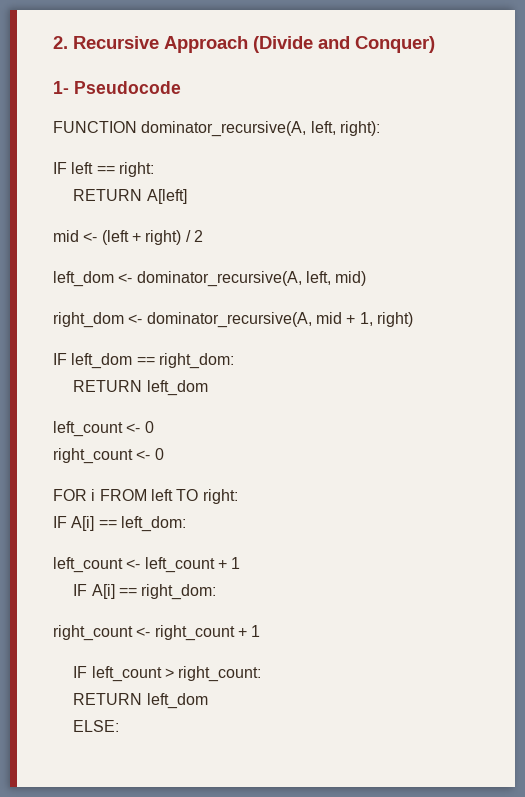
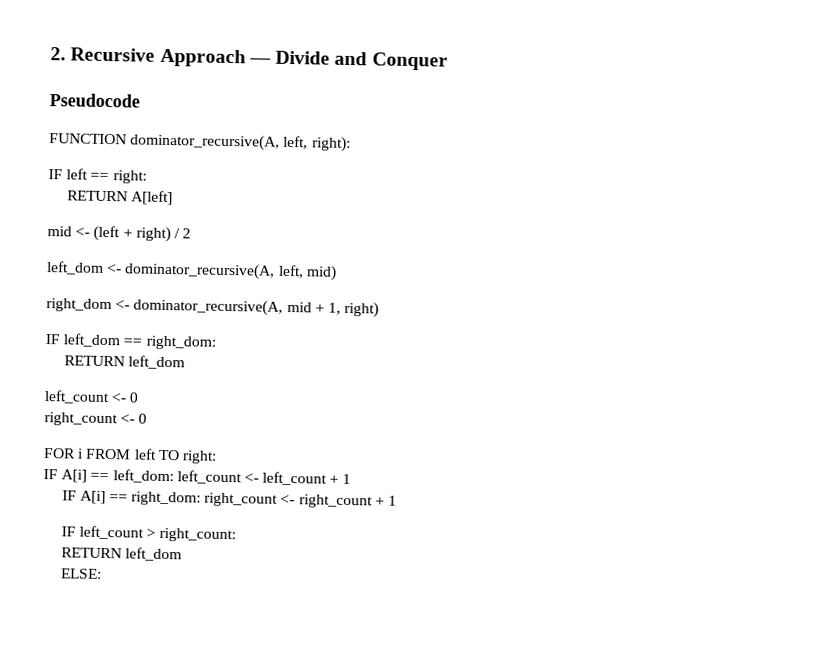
- 2. Recursive Approach (Divide and Conquer)
- 1- Pseudocode
+ 2. Recursive Approach — Divide and Conquer
+ Pseudocode
- IF A[i] == left_dom:
- left_count <- left_count + 1
+ IF A[i] == left_dom: left_count <- left_count + 1
- IF A[i] == right_dom:
- right_count <- right_count + 1
+ IF A[i] == right_dom: right_count <- right_count + 1

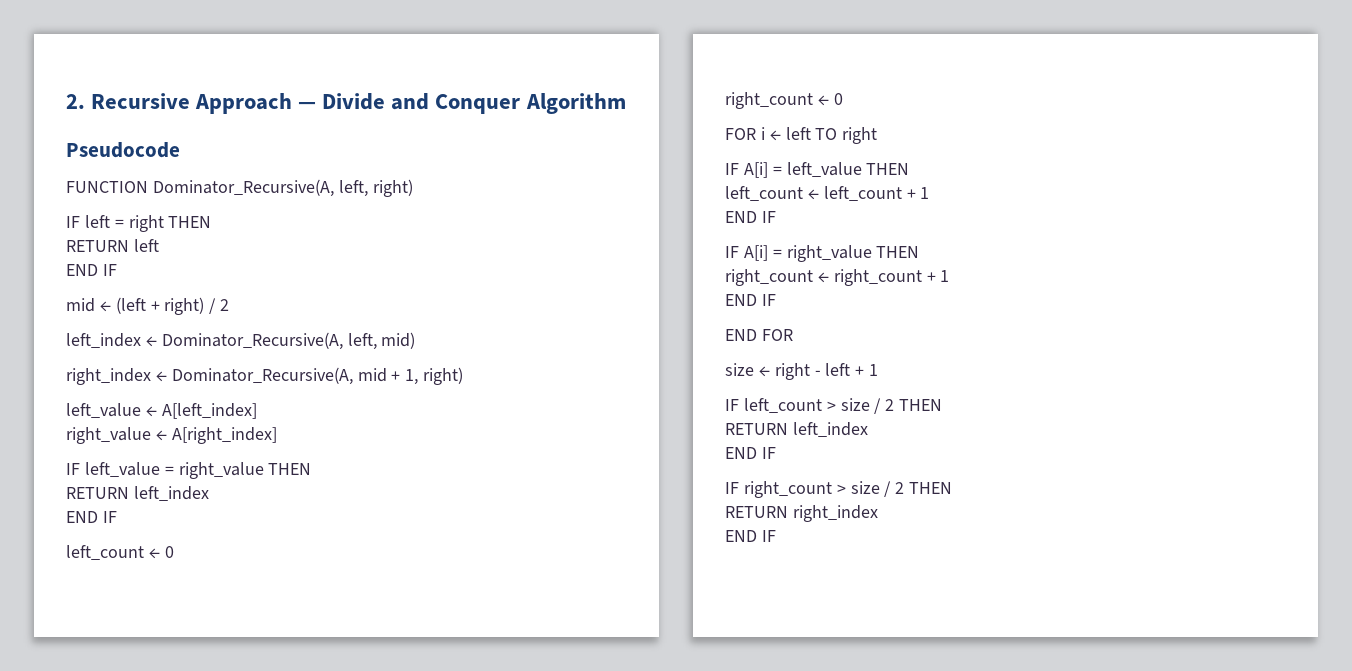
- 2. Recursive Approach — Divide and Conquer
+ 2. Recursive Approach — Divide and Conquer Algorithm
- FUNCTION dominator_recursive(A, left, right):
+ FUNCTION Dominator_Recursive(A, left, right)
- IF left == right:
- RETURN A[left]
- mid <- (left + right) / 2
+ IF left = right THEN
+ RETURN left
+ END IF
+ mid ← (left + right) / 2
- left_dom <- dominator_recursive(A, left, mid)
+ left_index ← Dominator_Recursive(A, left, mid)
- right_dom <- dominator_recursive(A, mid + 1, right)
+ right_index ← Dominator_Recursive(A, mid + 1, right)
- IF left_dom == right_dom:
- RETURN left_dom
- left_count <- 0
+ left_value ← A[left_index]
+ right_value ← A[right_index]
+ IF left_value = right_value THEN
+ RETURN left_index
+ END IF
+ left_count ← 0
- right_count <- 0
+ right_count ← 0
- FOR i FROM left TO right:
- IF A[i] == left_dom: left_count <- left_count + 1
- IF A[i] == right_dom: right_count <- right_count + 1
- IF left_count > right_count:
- RETURN left_dom
- ELSE:
+ FOR i ← left TO right
+ IF A[i] = left_value THEN
+ left_count ← left_count + 1
+ END IF
+ IF A[i] = right_value THEN
+ right_count ← right_count + 1
+ END IF
+ END FOR
+ size ← right - left + 1
+ IF left_count > size / 2 THEN
+ RETURN left_index
+ END IF
+ IF right_count > size / 2 THEN
+ RETURN right_index
+ END IF

